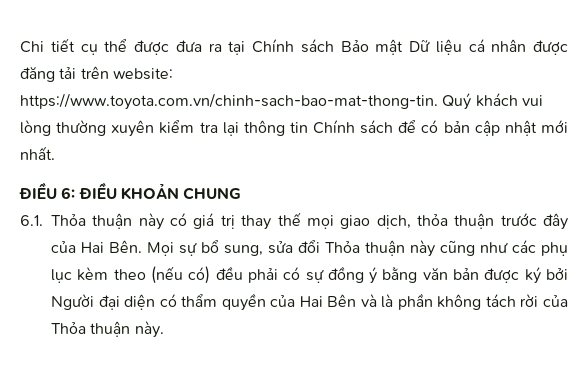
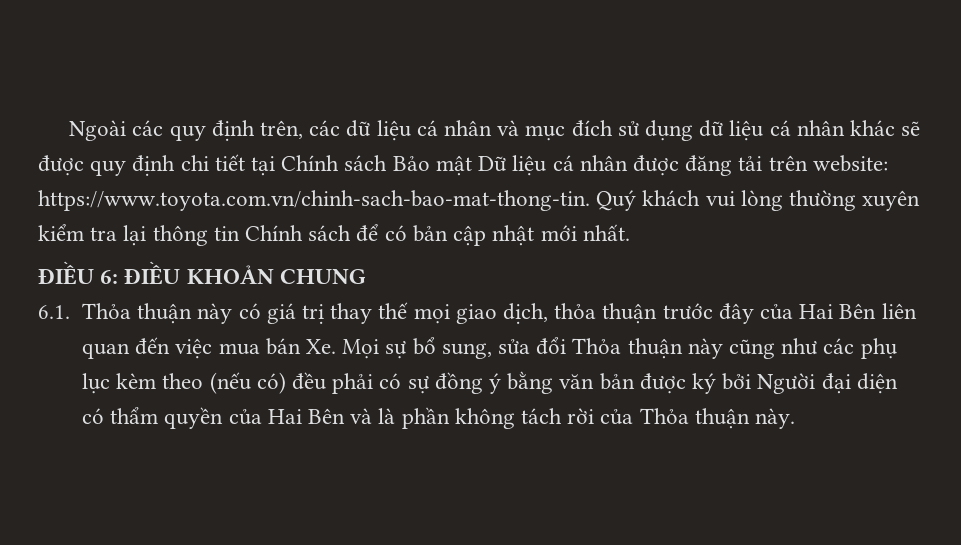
- Chi tiết cụ thể được đưa ra tại Chính sách Bảo mật Dữ liệu cá nhân được đăng tải trên website: https://www.toyota.com.vn/chinh-sach-bao-mat-thong-tin. Quý khách vui lòng thường xuyên kiểm tra lại thông tin Chính sách để có bản cập nhật mới nhất.
+ Ngoài các quy định trên, các dữ liệu cá nhân và mục đích sử dụng dữ liệu cá nhân khác sẽ được quy định chi tiết tại Chính sách Bảo mật Dữ liệu cá nhân được đăng tải trên website: https://www.toyota.com.vn/chinh-sach-bao-mat-thong-tin. Quý khách vui lòng thường xuyên kiểm tra lại thông tin Chính sách để có bản cập nhật mới nhất.
- 6.1. Thỏa thuận này có giá trị thay thế mọi giao dịch, thỏa thuận trước đây của Hai Bên. Mọi sự bổ sung, sửa đổi Thỏa thuận này cũng như các phụ lục kèm theo (nếu có) đều phải có sự đồng ý bằng văn bản được ký bởi Người đại diện có thẩm quyền của Hai Bên và là phần không tách rời của Thỏa thuận này.
+ 6.1. Thỏa thuận này có giá trị thay thế mọi giao dịch, thỏa thuận trước đây của Hai Bên liên quan đến việc mua bán Xe. Mọi sự bổ sung, sửa đổi Thỏa thuận này cũng như các phụ lục kèm theo (nếu có) đều phải có sự đồng ý bằng văn bản được ký bởi Người đại diện có thẩm quyền của Hai Bên và là phần không tách rời của Thỏa thuận này.

